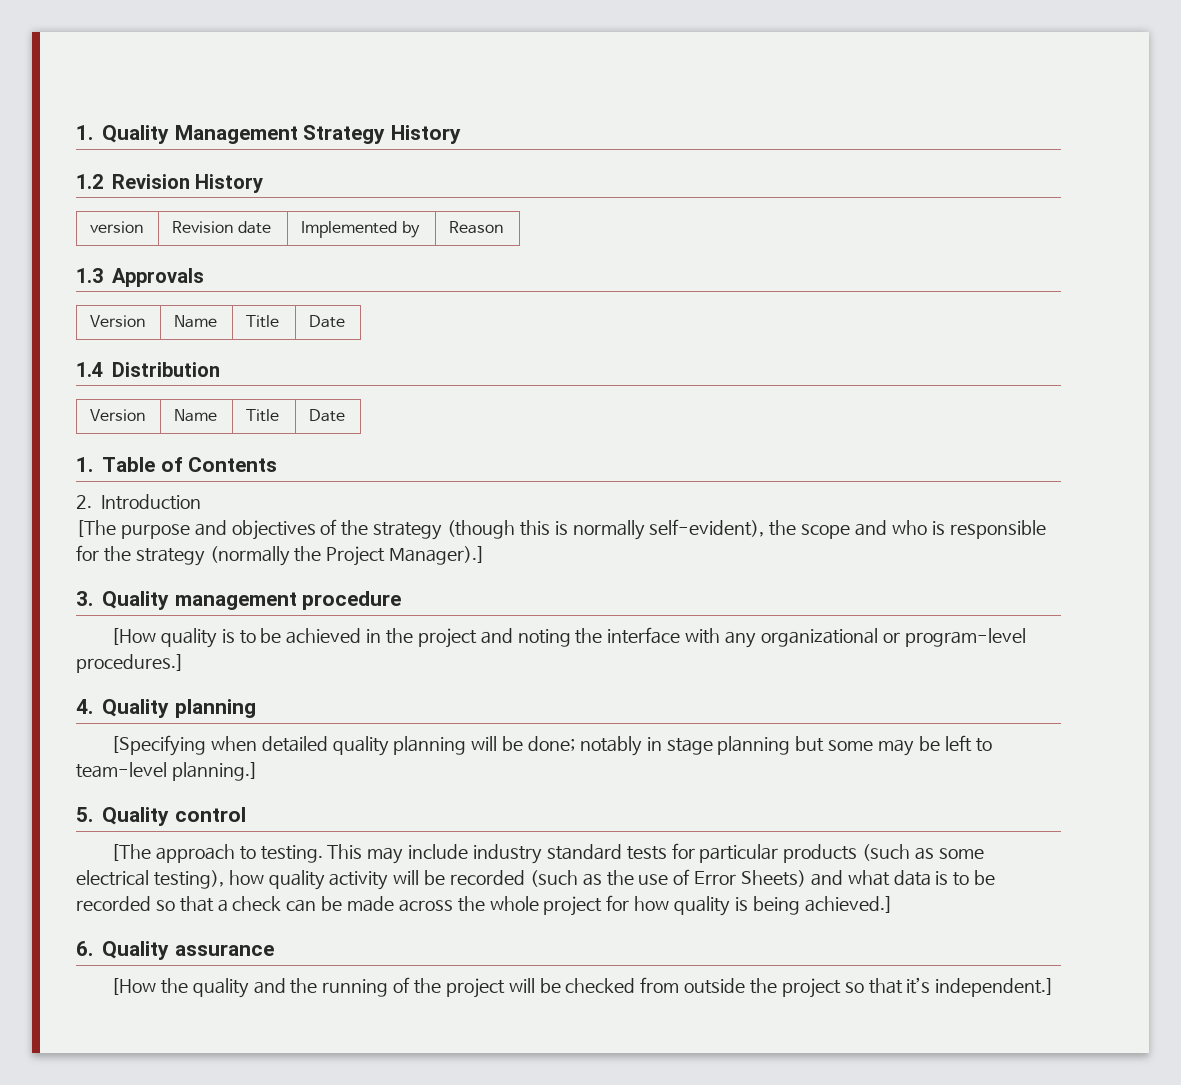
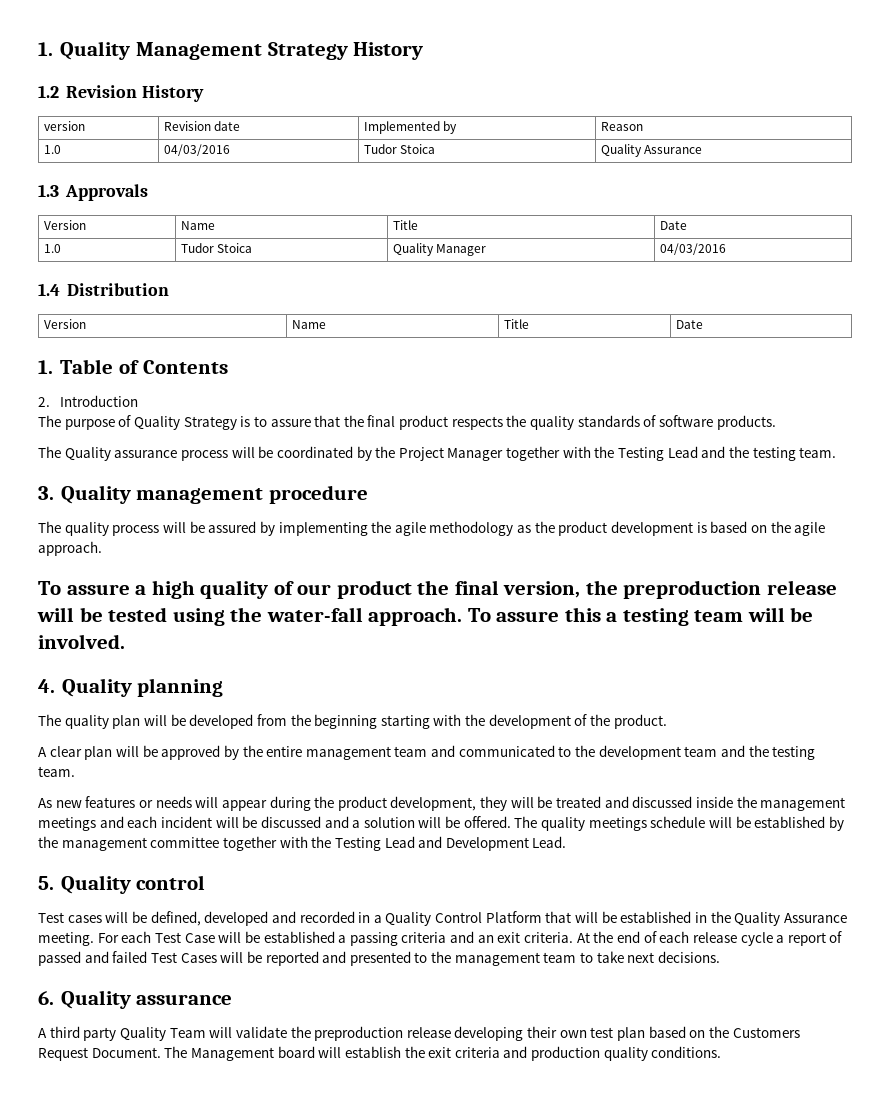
+ 1.0 | 04/03/2016 | Tudor Stoica | Quality Assurance
+ 1.0 | Tudor Stoica | Quality Manager | 04/03/2016
- [The purpose and objectives of the strategy (though this is normally self-evident), the scope and who is responsible for the strategy (normally the Project Manager).]
+ The purpose of Quality Strategy is to assure that the final product respects the quality standards of software products.
+ The Quality assurance process will be coordinated by the Project Manager together with the Testing Lead and the testing team.
  3. Quality management procedure
- [How quality is to be achieved in the project and noting the interface with any organizational or program-level procedures.]
+ The quality process will be assured by implementing the agile methodology as the product development is based on the agile approach.
+ To assure a high quality of our product the final version, the preproduction release will be tested using the water-fall approach. To assure this a testing team will be involved.
  4. Quality planning
- [Specifying when detailed quality planning will be done; notably in stage planning but some may be left to team-level planning.]
+ The quality plan will be developed from the beginning starting with the development of the product.
+ A clear plan will be approved by the entire management team and communicated to the development team and the testing team.
+ As new features or needs will appear during the product development, they will be treated and discussed inside the management meetings and each incident will be discussed and a solution will be offered. The quality meetings schedule will be established by the management committee together with the Testing Lead and Development Lead.
  5. Quality control
- [The approach to testing. This may include industry standard tests for particular products (such as some electrical testing), how quality activity will be recorded (such as the use of Error Sheets) and what data is to be recorded so that a check can be made across the whole project for how quality is being achieved.]
+ Test cases will be defined, developed and recorded in a Quality Control Platform that will be established in the Quality Assurance meeting. For each Test Case will be established a passing criteria and an exit criteria. At the end of each release cycle a report of passed and failed Test Cases will be reported and presented to the management team to take next decisions.
  6. Quality assurance
- [How the quality and the running of the project will be checked from outside the project so that it’s independent.]
+ A third party Quality Team will validate the preproduction release developing their own test plan based on the Customers Request Document. The Management board will establish the exit criteria and production quality conditions.

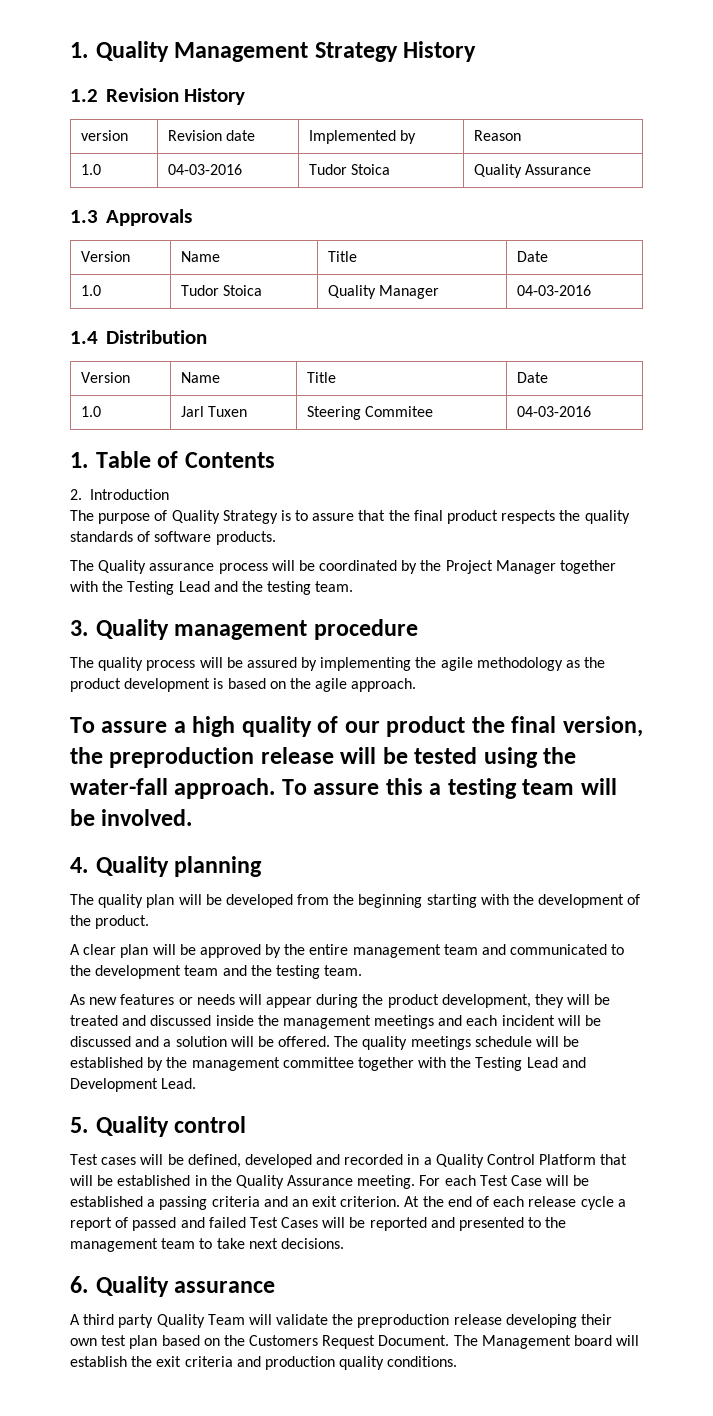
- 1.0 | 04/03/2016 | Tudor Stoica | Quality Assurance
+ 1.0 | 04-03-2016 | Tudor Stoica | Quality Assurance
- 1.0 | Tudor Stoica | Quality Manager | 04/03/2016
+ 1.0 | Tudor Stoica | Quality Manager | 04-03-2016
+ 1.0 | Jarl Tuxen | Steering Commitee | 04-03-2016
- For each Test Case will be established a passing criteria and an exit criteria.
+ For each Test Case will be established a passing criteria and an exit criterion.

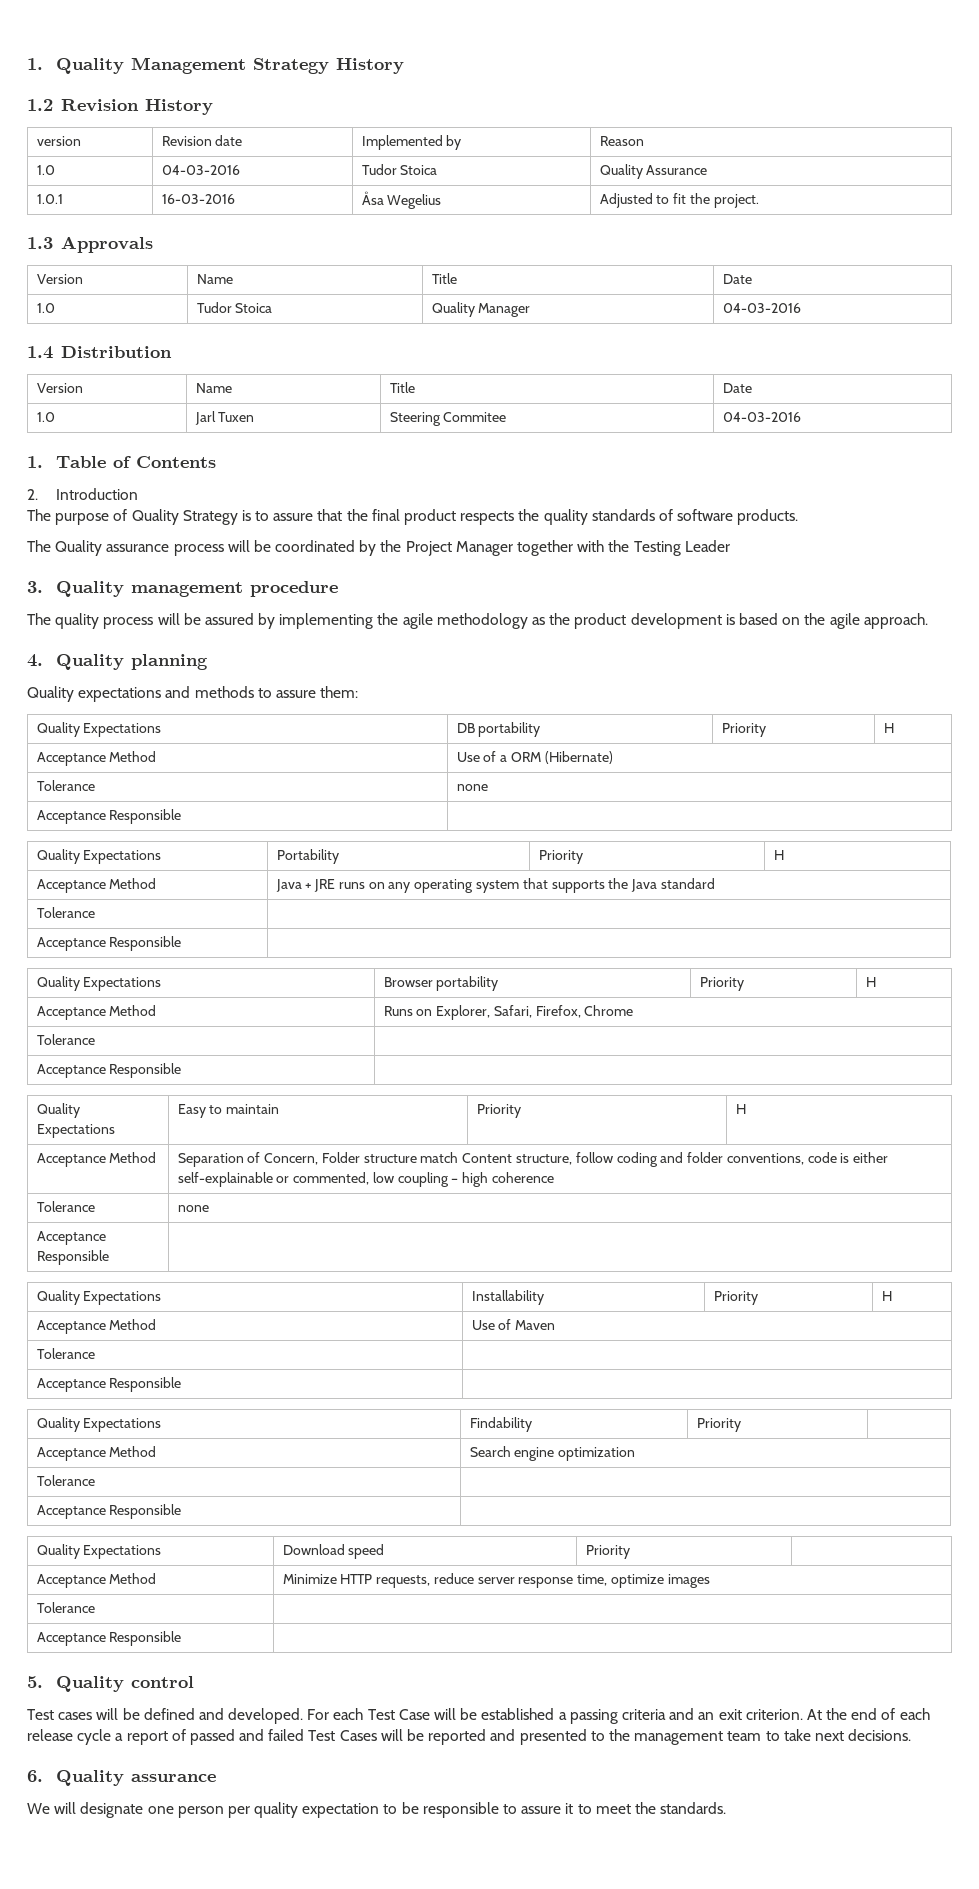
+ 1.0.1 | 16-03-2016 | Åsa Wegelius | Adjusted to fit the project.
- The Quality assurance process will be coordinated by the Project Manager together with the Testing Lead and the testing team.
+ The Quality assurance process will be coordinated by the Project Manager together with the Testing Leader
- To assure a high quality of our product the final version, the preproduction release will be tested using the water-fall approach. To assure this a testing team will be involved.
  4. Quality planning
- The quality plan will be developed from the beginning starting with the development of the product.
- A clear plan will be approved by the entire management team and communicated to the development team and the testing team.
- As new features or needs will appear during the product development, they will be treated and discussed inside the management meetings and each incident will be discussed and a solution will be offered. The quality meetings schedule will be established by the management committee together with the Testing Lead and Development Lead.
+ Quality expectations and methods to assure them:
+ Quality Expectations | DB portability | Priority | H
+ Acceptance Method | Use of a ORM (Hibernate)
+ Tolerance | none
+ Acceptance Responsible |
+ Quality Expectations | Portability | Priority | H
+ Acceptance Method | Java + JRE runs on any operating system that supports the Java standard
+ Tolerance |
+ Acceptance Responsible |
+ Quality Expectations | Browser portability | Priority | H
+ Acceptance Method | Runs on Explorer, Safari, Firefox, Chrome
+ Tolerance |
+ Acceptance Responsible |
+ Quality Expectations | Easy to maintain | Priority | H
+ Acceptance Method | Separation of Concern, Folder structure match Content structure, follow coding and folder conventions, code is either self-explainable or commented, low coupling – high coherence
+ Tolerance | none
+ Acceptance Responsible |
+ Quality Expectations | Installability | Priority | H
+ Acceptance Method | Use of Maven
+ Tolerance |
+ Acceptance Responsible |
+ Quality Expectations | Findability | Priority |
+ Acceptance Method | Search engine optimization
+ Tolerance |
+ Acceptance Responsible |
+ Quality Expectations | Download speed | Priority |
+ Acceptance Method | Minimize HTTP requests, reduce server response time, optimize images
+ Tolerance |
+ Acceptance Responsible |
- Test cases will be defined, developed and recorded in a Quality Control Platform that will be established in the Quality Assurance meeting.
+ Test cases will be defined and developed.
- A third party Quality Team will validate the preproduction release developing their own test plan based on the Customers Request Document. The Management board will establish the exit criteria and production quality conditions.
+ We will designate one person per quality expectation to be responsible to assure it to meet the standards.

